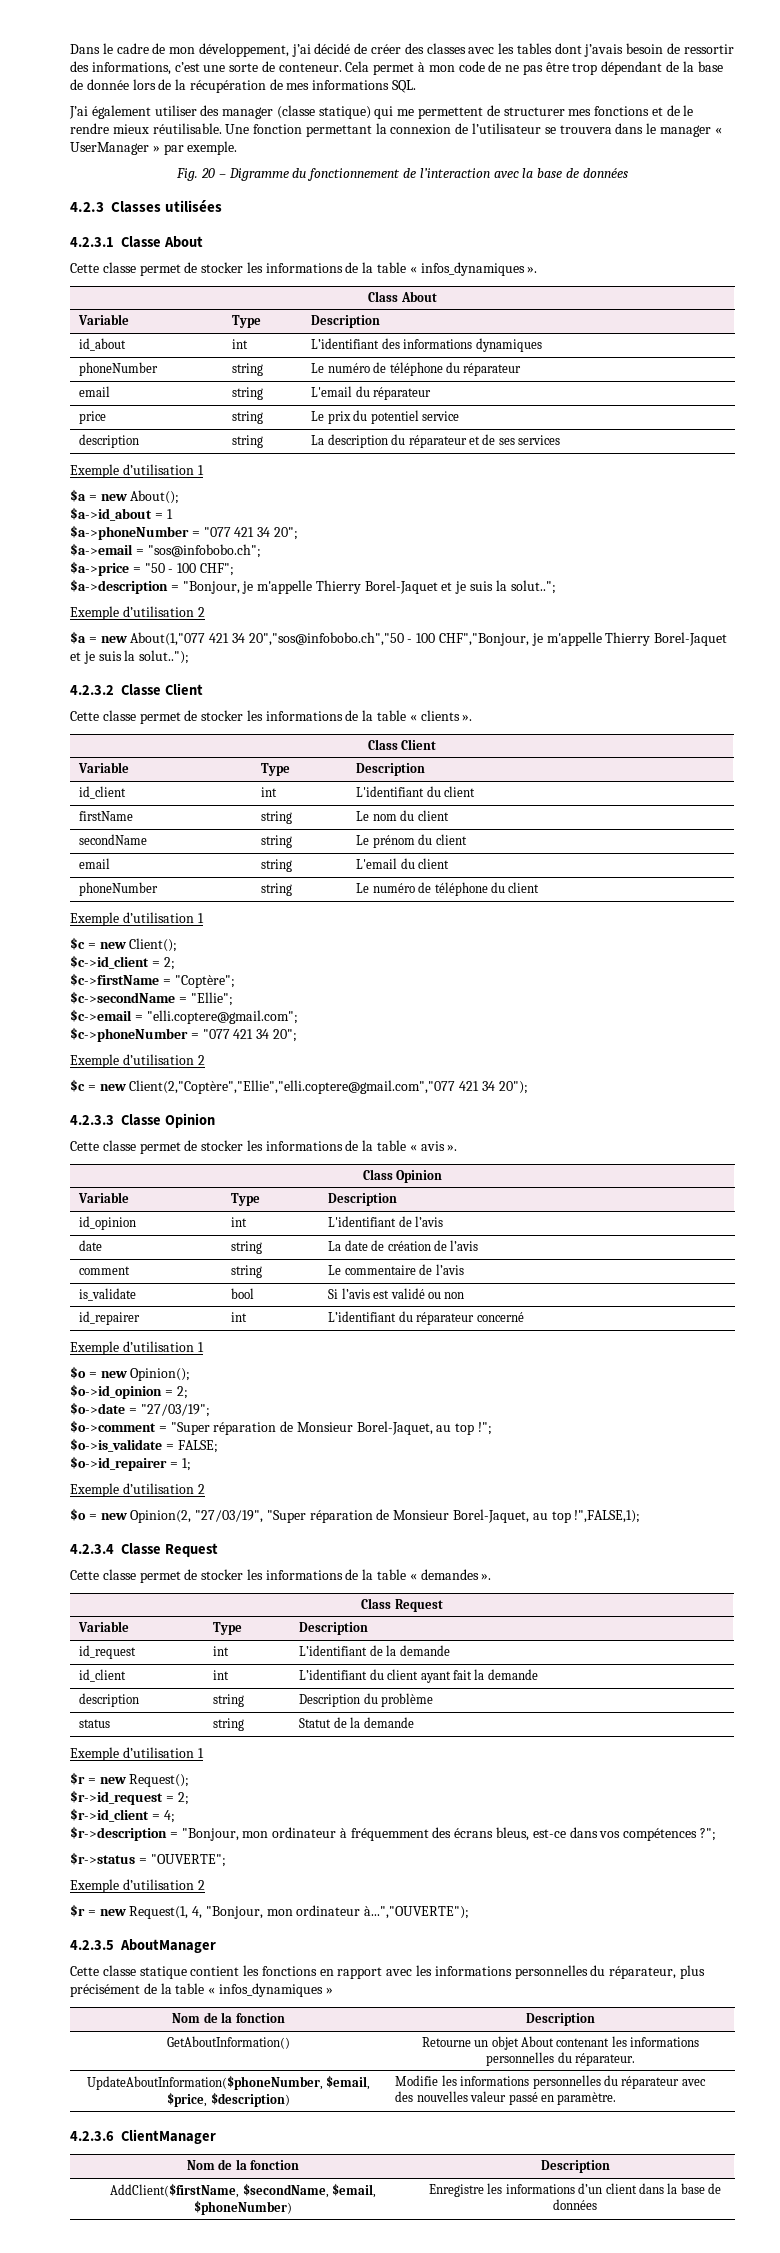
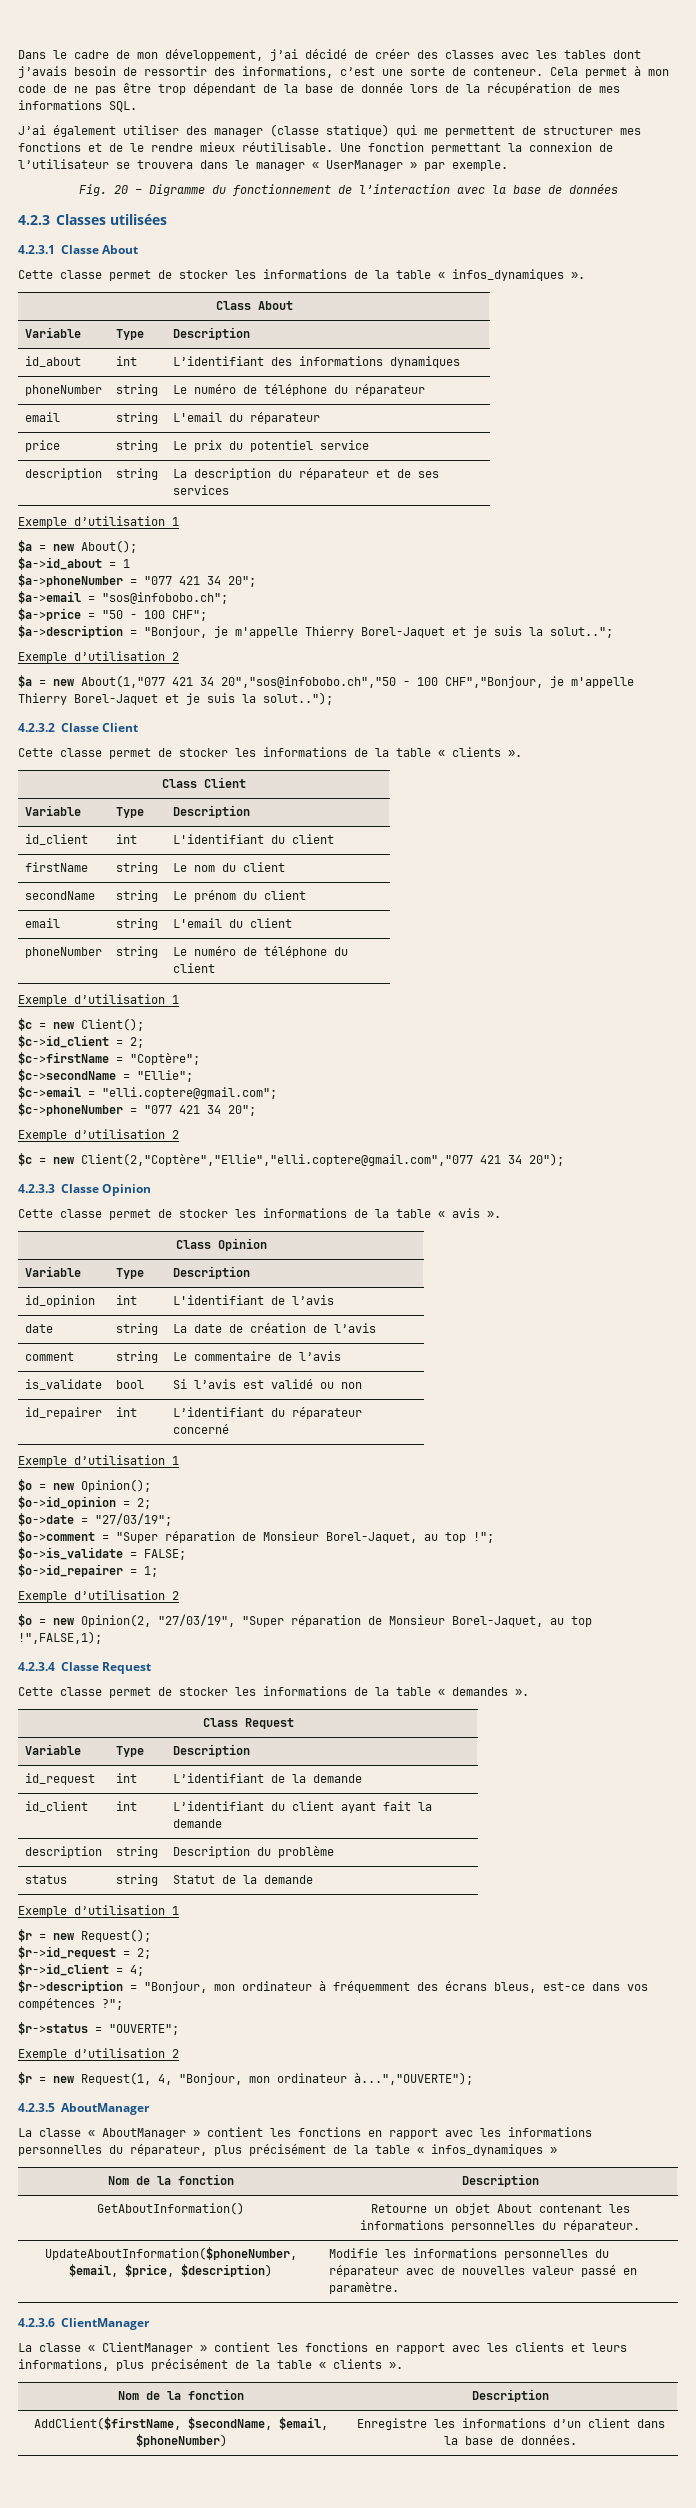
- Cette classe statique contient les fonctions en rapport avec les informations personnelles du réparateur, plus précisément de la table « infos_dynamiques »
+ La classe « AboutManager » contient les fonctions en rapport avec les informations personnelles du réparateur, plus précisément de la table « infos_dynamiques »
- UpdateAboutInformation($phoneNumber, $email, $price, $description) | Modifie les informations personnelles du réparateur avec des nouvelles valeur passé en paramètre.
+ UpdateAboutInformation($phoneNumber, $email, $price, $description) | Modifie les informations personnelles du réparateur avec de nouvelles valeur passé en paramètre.
+ La classe « ClientManager » contient les fonctions en rapport avec les clients et leurs informations, plus précisément de la table « clients ».
- AddClient($firstName, $secondName, $email, $phoneNumber) | Enregistre les informations d’un client dans la base de données
+ AddClient($firstName, $secondName, $email, $phoneNumber) | Enregistre les informations d’un client dans la base de données.

